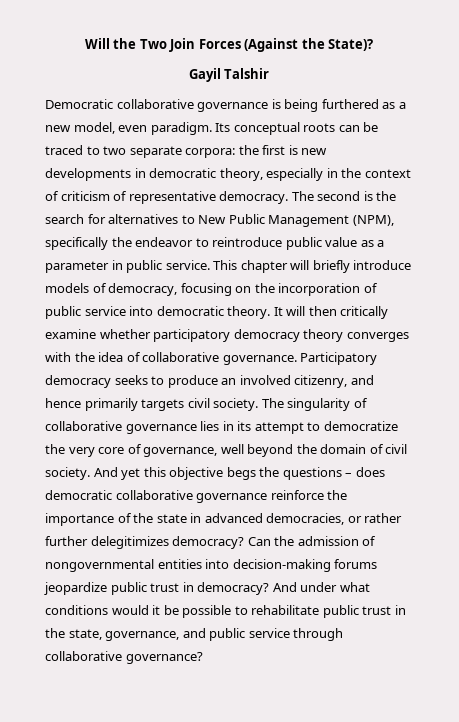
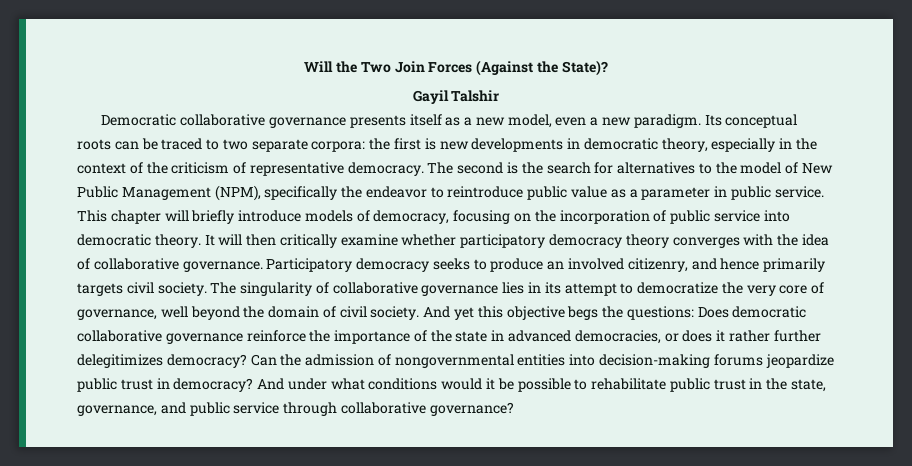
- Democratic collaborative governance is being furthered as a new model, even paradigm.
+ Democratic collaborative governance presents itself as a new model, even a new paradigm.
- Its conceptual roots can be traced to two separate corpora: the first is new developments in democratic theory, especially in the context of criticism of representative democracy.
+ Its conceptual roots can be traced to two separate corpora: the first is new developments in democratic theory, especially in the context of the criticism of representative democracy.
- The second is the search for alternatives to New Public Management (NPM), specifically the endeavor to reintroduce public value as a parameter in public service.
+ The second is the search for alternatives to the model of New Public Management (NPM), specifically the endeavor to reintroduce public value as a parameter in public service.
- And yet this objective begs the questions – does democratic collaborative governance reinforce the importance of the state in advanced democracies, or rather further delegitimizes democracy?
+ And yet this objective begs the questions: Does democratic collaborative governance reinforce the importance of the state in advanced democracies, or does it rather further delegitimizes democracy?

